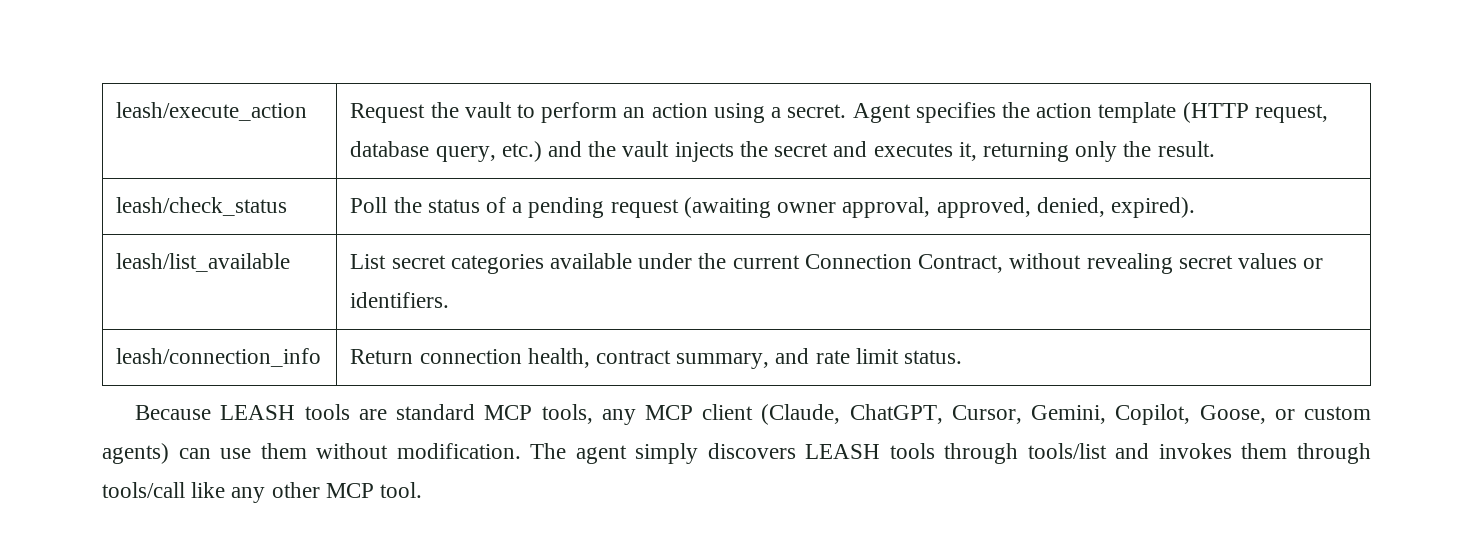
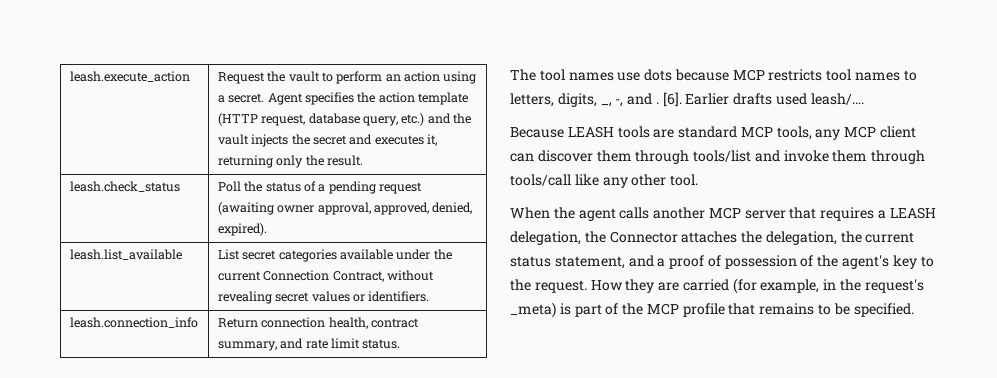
- leash/execute_action | Request the vault to perform an action using a secret. Agent specifies the action template (HTTP request, database query, etc.) and the vault injects the secret and executes it, returning only the result.
+ leash.execute_action | Request the vault to perform an action using a secret. Agent specifies the action template (HTTP request, database query, etc.) and the vault injects the secret and executes it, returning only the result.
- leash/check_status | Poll the status of a pending request (awaiting owner approval, approved, denied, expired).
+ leash.check_status | Poll the status of a pending request (awaiting owner approval, approved, denied, expired).
- leash/list_available | List secret categories available under the current Connection Contract, without revealing secret values or identifiers.
+ leash.list_available | List secret categories available under the current Connection Contract, without revealing secret values or identifiers.
- leash/connection_info | Return connection health, contract summary, and rate limit status.
+ leash.connection_info | Return connection health, contract summary, and rate limit status.
+ The tool names use dots because MCP restricts tool names to letters, digits, _, -, and . [6]. Earlier drafts used leash/….
- Because LEASH tools are standard MCP tools, any MCP client (Claude, ChatGPT, Cursor, Gemini, Copilot, Goose, or custom agents) can use them without modification. The agent simply discovers LEASH tools through tools/list and invokes them through tools/call like any other MCP tool.
+ Because LEASH tools are standard MCP tools, any MCP client can discover them through tools/list and invoke them through tools/call like any other tool.
+ When the agent calls another MCP server that requires a LEASH delegation, the Connector attaches the delegation, the current status statement, and a proof of possession of the agent's key to the request. How they are carried (for example, in the request's _meta) is part of the MCP profile that remains to be specified.

